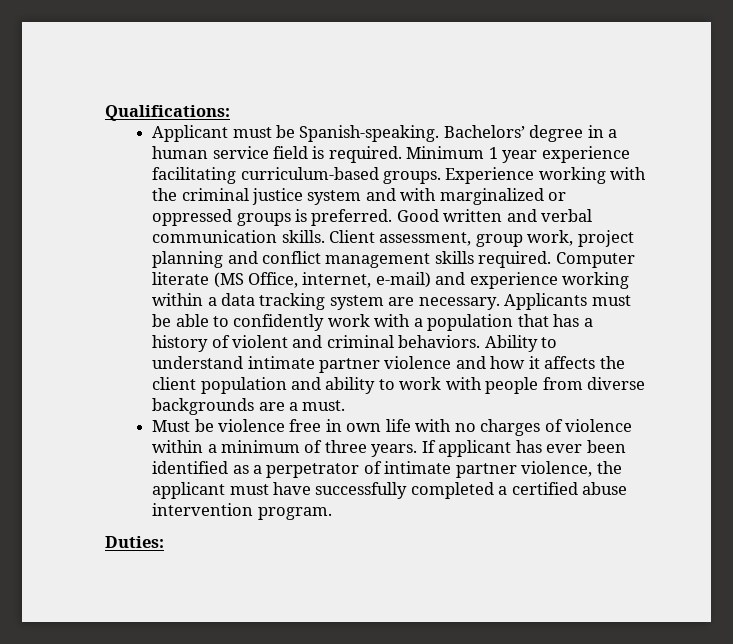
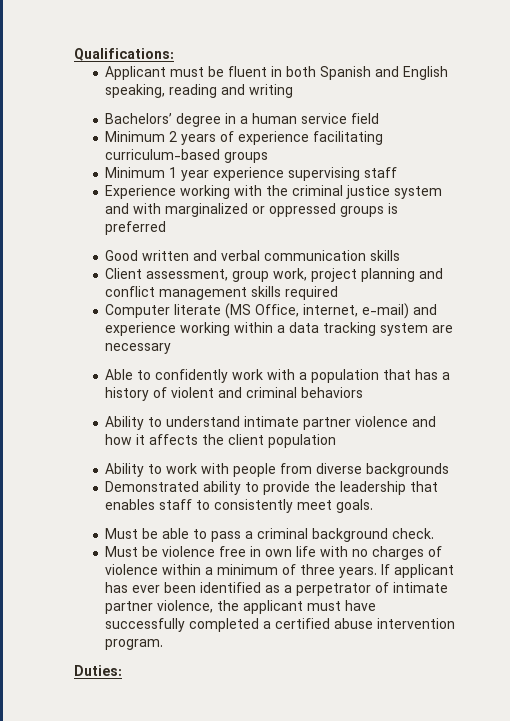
- Applicant must be Spanish-speaking. Bachelors’ degree in a human service field is required. Minimum 1 year experience facilitating curriculum-based groups. Experience working with the criminal justice system and with marginalized or oppressed groups is preferred. Good written and verbal communication skills. Client assessment, group work, project planning and conflict management skills required. Computer literate (MS Office, internet, e-mail) and experience working within a data tracking system are necessary. Applicants must be able to confidently work with a population that has a history of violent and criminal behaviors. Ability to understand intimate partner violence and how it affects the client population and ability to work with people from diverse backgrounds are a must.
+ Applicant must be fluent in both Spanish and English speaking, reading and writing
+ Bachelors’ degree in a human service field
+ Minimum 2 years of experience facilitating curriculum-based groups
+ Minimum 1 year experience supervising staff
+ Experience working with the criminal justice system and with marginalized or oppressed groups is preferred
+ Good written and verbal communication skills
+ Client assessment, group work, project planning and conflict management skills required
+ Computer literate (MS Office, internet, e-mail) and experience working within a data tracking system are necessary
+ Able to confidently work with a population that has a history of violent and criminal behaviors
+ Ability to understand intimate partner violence and how it affects the client population
+ Ability to work with people from diverse backgrounds
+ Demonstrated ability to provide the leadership that enables staff to consistently meet goals.
+ Must be able to pass a criminal background check.

